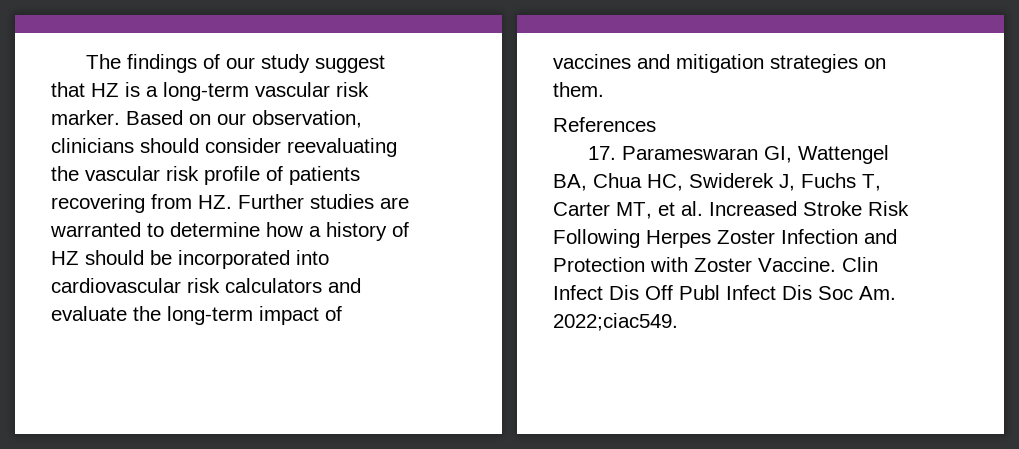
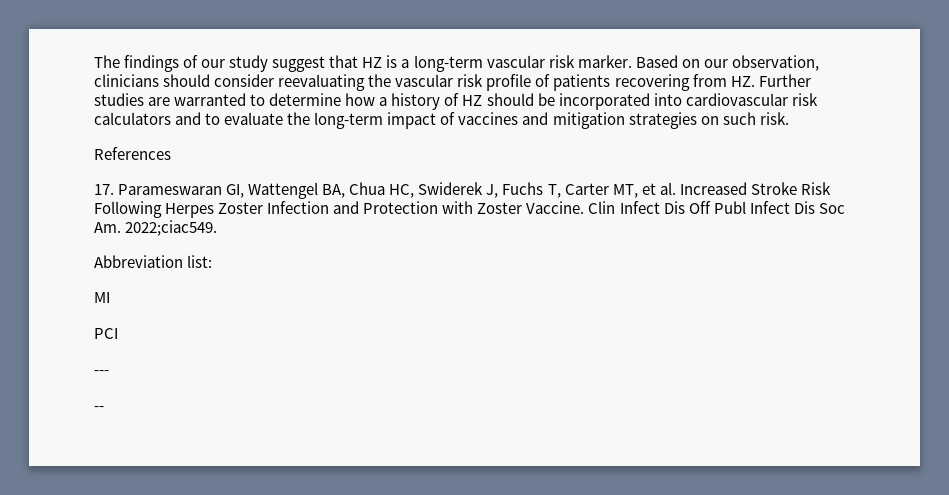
- Based on our observation, clinicians should consider reevaluating the vascular risk profile of patients recovering from HZ. Further studies are warranted to determine how a history of HZ should be incorporated into cardiovascular risk calculators and evaluate the long-term impact of vaccines and mitigation strategies on them.
+ Based on our observation, clinicians should consider reevaluating the vascular risk profile of patients recovering from HZ. Further studies are warranted to determine how a history of HZ should be incorporated into cardiovascular risk calculators and to evaluate the long-term impact of vaccines and mitigation strategies on such risk.
+ Abbreviation list:
+ MI
+ PCI
+ ---
+ --

